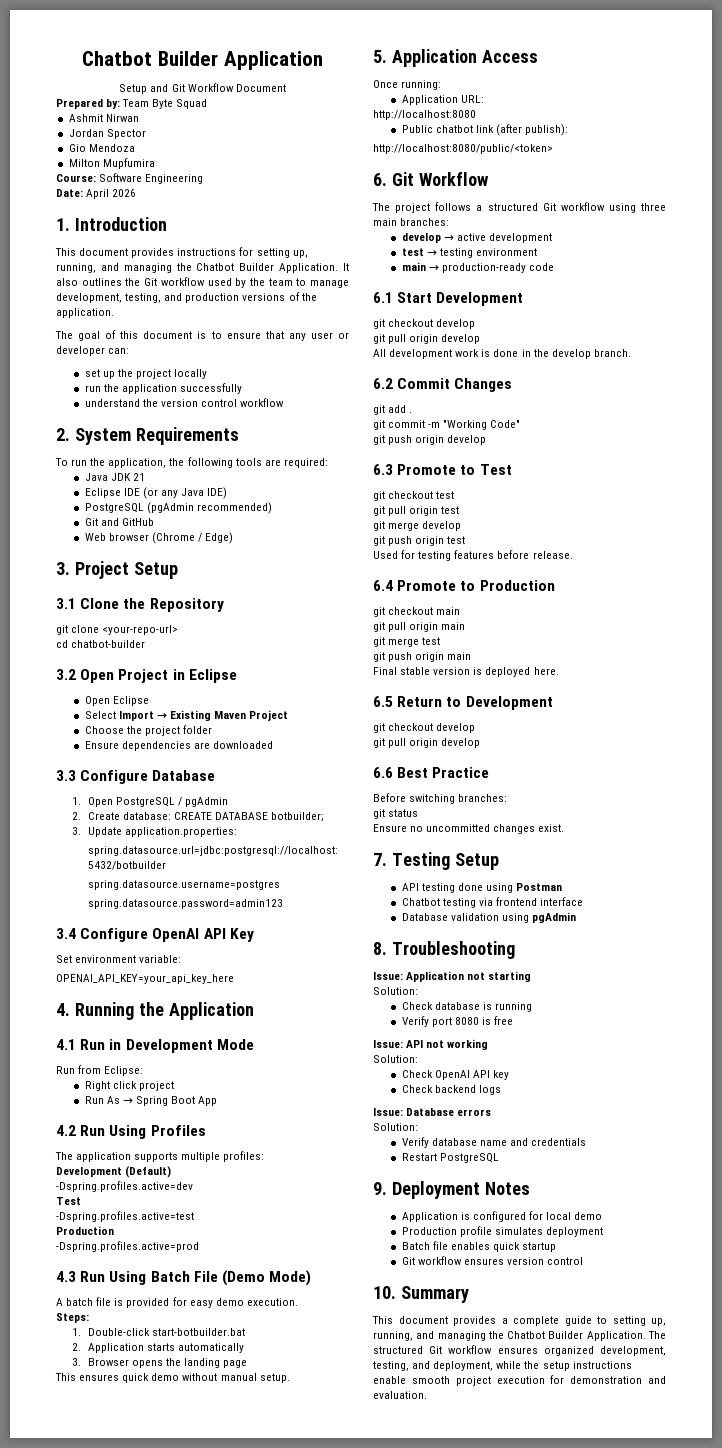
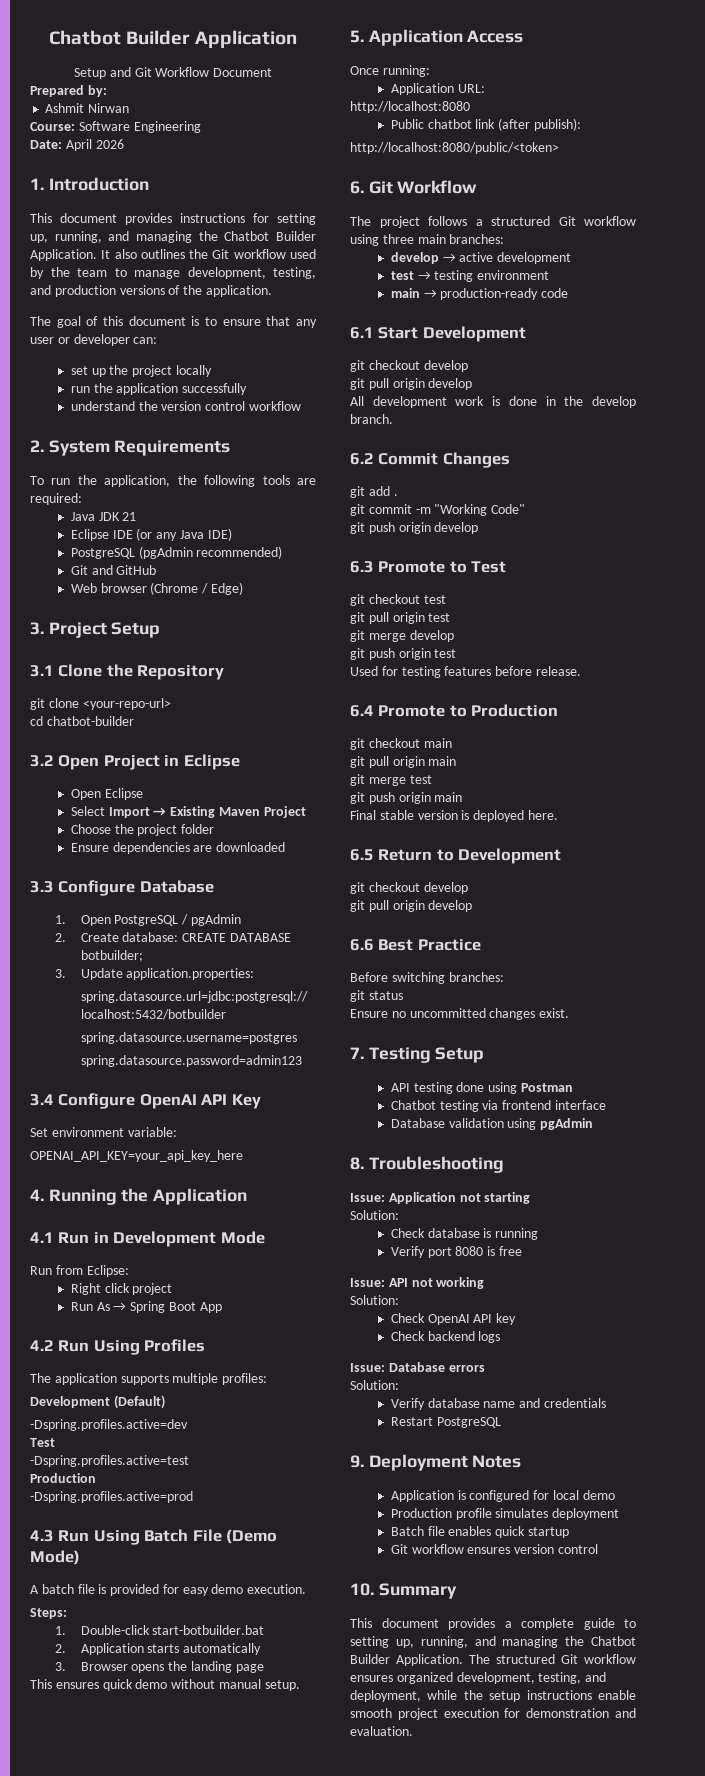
- Prepared by: Team Byte Squad
+ Prepared by:
- Jordan Spector
- Gio Mendoza
- Milton Mupfumira

